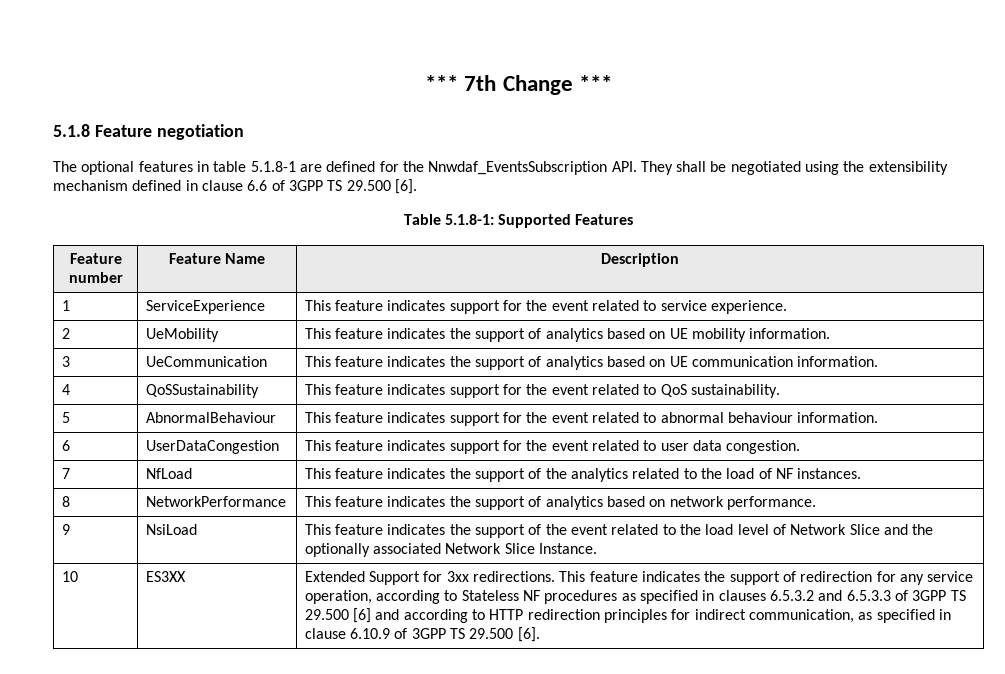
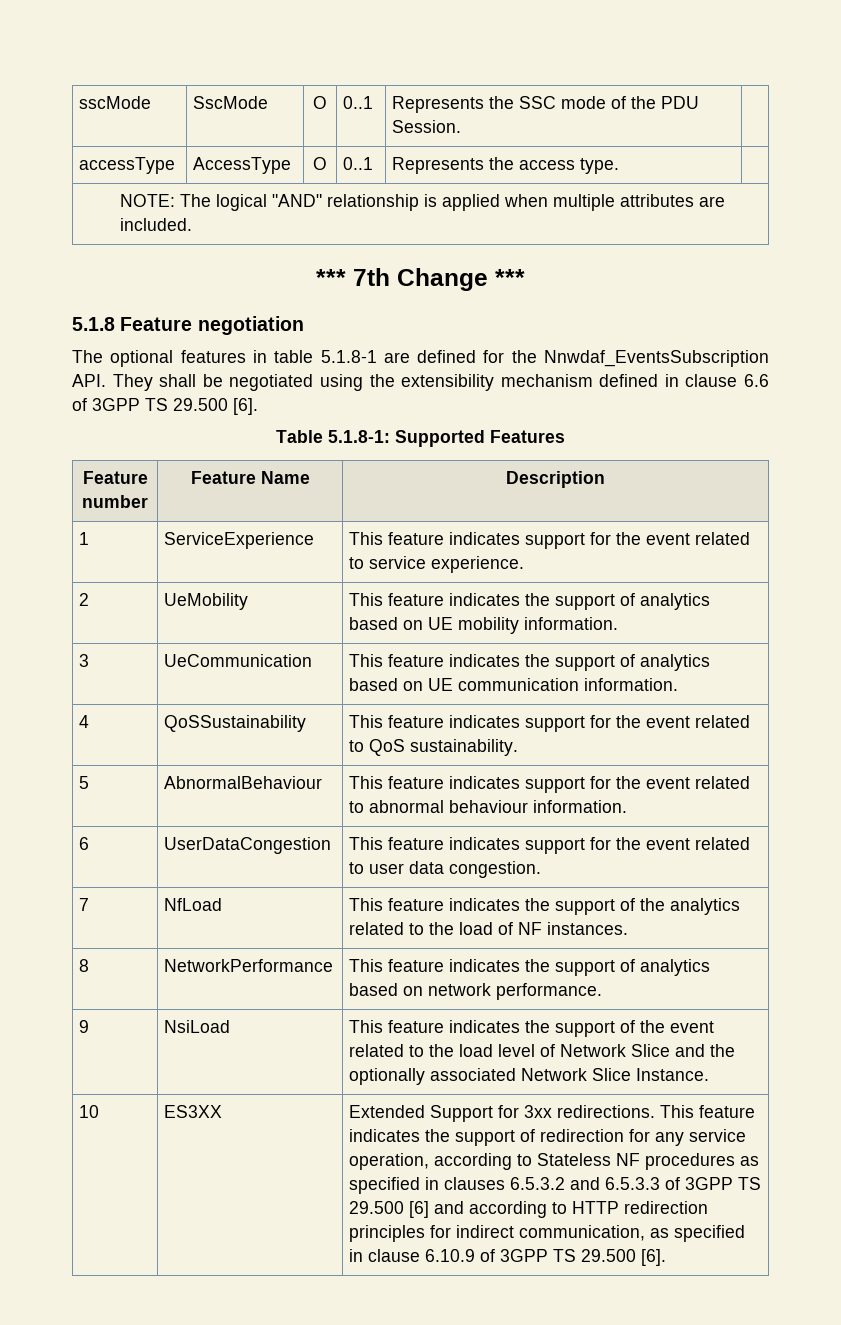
+ sscMode | SscMode | O | 0..1 | Represents the SSC mode of the PDU Session. |
+ accessType | AccessType | O | 0..1 | Represents the access type. |
+ NOTE: The logical "AND" relationship is applied when multiple attributes are included.

